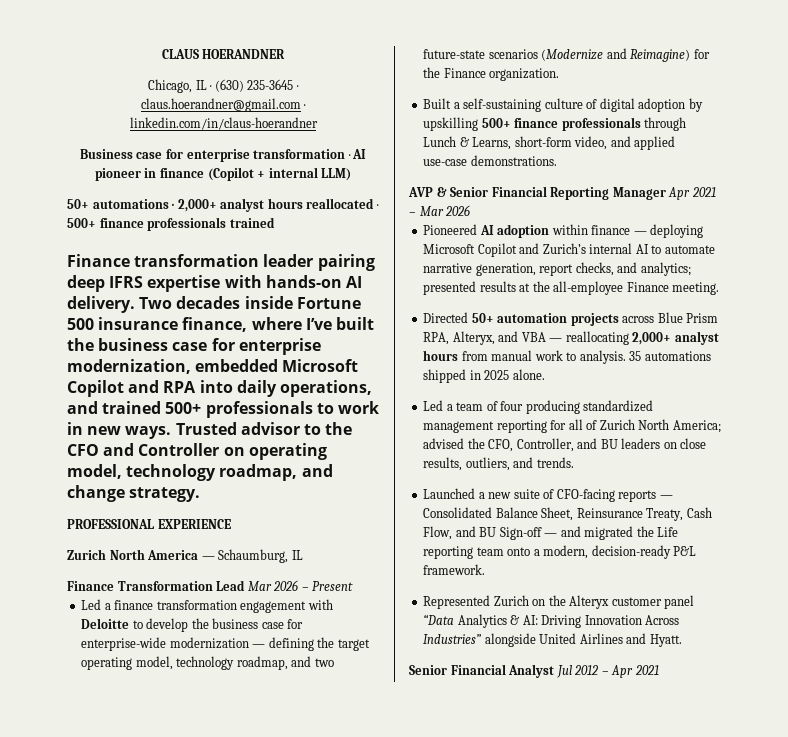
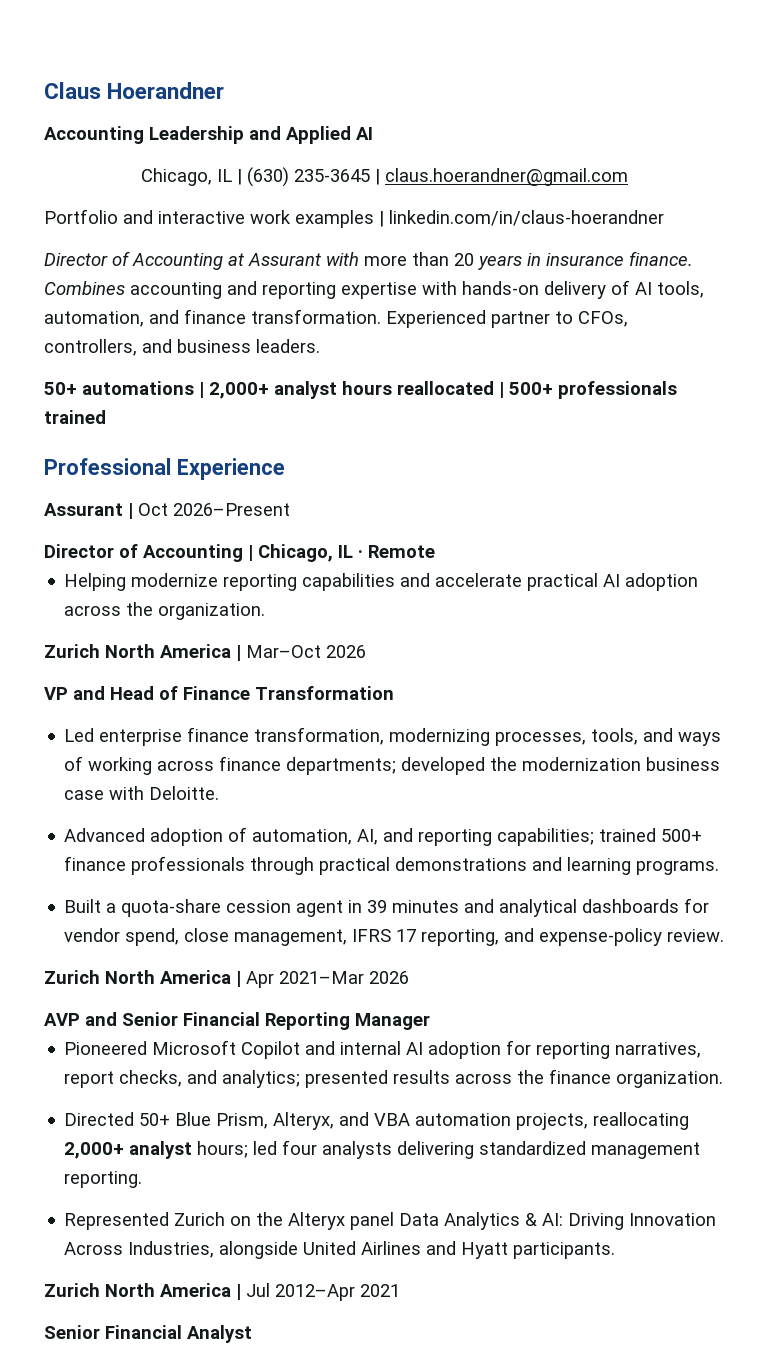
- CLAUS HOERANDNER
- Chicago, IL · (630) 235-3645 · claus.hoerandner@gmail.com · linkedin.com/in/claus-hoerandner
- Business case for enterprise transformation · AI pioneer in finance (Copilot + internal LLM)
+ Claus Hoerandner
+ Accounting Leadership and Applied AI
+ Chicago, IL | (630) 235-3645 | claus.hoerandner@gmail.com
+ Portfolio and interactive work examples | linkedin.com/in/claus-hoerandner
+ Director of Accounting at Assurant with more than 20 years in insurance finance. Combines accounting and reporting expertise with hands-on delivery of AI tools, automation, and finance transformation. Experienced partner to CFOs, controllers, and business leaders.
- 50+ automations · 2,000+ analyst hours reallocated · 500+ finance professionals trained
+ 50+ automations | 2,000+ analyst hours reallocated | 500+ professionals trained
- Finance transformation leader pairing deep IFRS expertise with hands-on AI delivery. Two decades inside Fortune 500 insurance finance, where I’ve built the business case for enterprise modernization, embedded Microsoft Copilot and RPA into daily operations, and trained 500+ professionals to work in new ways. Trusted advisor to the CFO and Controller on operating model, technology roadmap, and change strategy.
- PROFESSIONAL EXPERIENCE
- Zurich North America — Schaumburg, IL
- Finance Transformation Lead Mar 2026 – Present
- Led a finance transformation engagement with Deloitte to develop the business case for enterprise-wide modernization — defining the target operating model, technology roadmap, and two future-state scenarios (Modernize and Reimagine) for the Finance organization.
- Built a self-sustaining culture of digital adoption by upskilling 500+ finance professionals through Lunch & Learns, short-form video, and applied use-case demonstrations.
+ Professional Experience
+ Assurant | Oct 2026–Present
+ Director of Accounting | Chicago, IL · Remote
+ Helping modernize reporting capabilities and accelerate practical AI adoption across the organization.
+ Zurich North America | Mar–Oct 2026
+ VP and Head of Finance Transformation
+ Led enterprise finance transformation, modernizing processes, tools, and ways of working across finance departments; developed the modernization business case with Deloitte.
+ Advanced adoption of automation, AI, and reporting capabilities; trained 500+ finance professionals through practical demonstrations and learning programs.
+ Built a quota-share cession agent in 39 minutes and analytical dashboards for vendor spend, close management, IFRS 17 reporting, and expense-policy review.
+ Zurich North America | Apr 2021–Mar 2026
- AVP & Senior Financial Reporting Manager Apr 2021 – Mar 2026
- Pioneered AI adoption within finance — deploying Microsoft Copilot and Zurich’s internal AI to automate narrative generation, report checks, and analytics; presented results at the all-employee Finance meeting.
- Directed 50+ automation projects across Blue Prism RPA, Alteryx, and VBA — reallocating 2,000+ analyst hours from manual work to analysis. 35 automations shipped in 2025 alone.
- Led a team of four producing standardized management reporting for all of Zurich North America; advised the CFO, Controller, and BU leaders on close results, outliers, and trends.
- Launched a new suite of CFO-facing reports — Consolidated Balance Sheet, Reinsurance Treaty, Cash Flow, and BU Sign-off — and migrated the Life reporting team onto a modern, decision-ready P&L framework.
+ AVP and Senior Financial Reporting Manager
+ Pioneered Microsoft Copilot and internal AI adoption for reporting narratives, report checks, and analytics; presented results across the finance organization.
+ Directed 50+ Blue Prism, Alteryx, and VBA automation projects, reallocating 2,000+ analyst hours; led four analysts delivering standardized management reporting.
- Represented Zurich on the Alteryx customer panel “Data Analytics & AI: Driving Innovation Across Industries” alongside United Airlines and Hyatt.
- Senior Financial Analyst Jul 2012 – Apr 2021
+ Represented Zurich on the Alteryx panel Data Analytics & AI: Driving Innovation Across Industries, alongside United Airlines and Hyatt participants.
+ Zurich North America | Jul 2012–Apr 2021
+ Senior Financial Analyst

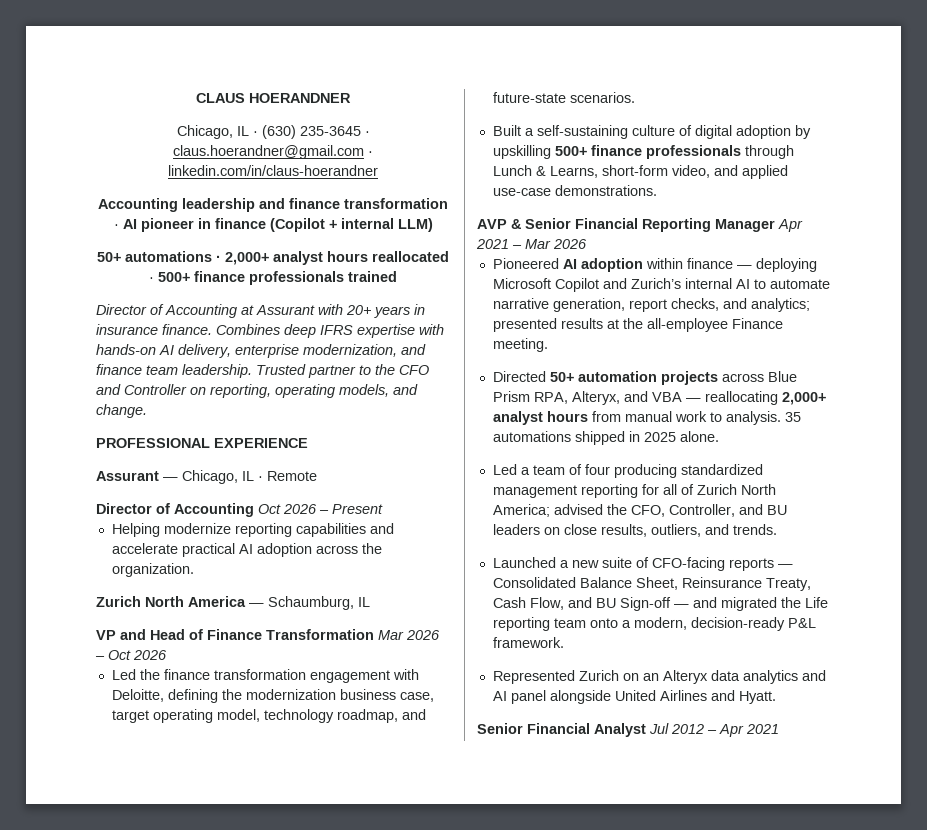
- Claus Hoerandner
- Accounting Leadership and Applied AI
- Chicago, IL | (630) 235-3645 | claus.hoerandner@gmail.com
- Portfolio and interactive work examples | linkedin.com/in/claus-hoerandner
+ CLAUS HOERANDNER
+ Chicago, IL · (630) 235-3645 · claus.hoerandner@gmail.com · linkedin.com/in/claus-hoerandner
+ Accounting leadership and finance transformation · AI pioneer in finance (Copilot + internal LLM)
+ 50+ automations · 2,000+ analyst hours reallocated · 500+ finance professionals trained
- Director of Accounting at Assurant with more than 20 years in insurance finance.
+ Director of Accounting at Assurant with 20+ years in insurance finance.
- Combines accounting and reporting expertise with hands-on delivery of AI tools, automation, and finance transformation. Experienced partner to CFOs, controllers, and business leaders.
- 50+ automations | 2,000+ analyst hours reallocated | 500+ professionals trained
- Professional Experience
- Assurant | Oct 2026–Present
- Director of Accounting | Chicago, IL · Remote
+ Combines deep IFRS expertise with hands-on AI delivery, enterprise modernization, and finance team leadership. Trusted partner to the CFO and Controller on reporting, operating models, and change.
+ PROFESSIONAL EXPERIENCE
+ Assurant — Chicago, IL · Remote
+ Director of Accounting Oct 2026 – Present
- Zurich North America | Mar–Oct 2026
+ Zurich North America — Schaumburg, IL
- VP and Head of Finance Transformation
- Led enterprise finance transformation, modernizing processes, tools, and ways of working across finance departments; developed the modernization business case with Deloitte.
- Advanced adoption of automation, AI, and reporting capabilities; trained 500+ finance professionals through practical demonstrations and learning programs.
- Built a quota-share cession agent in 39 minutes and analytical dashboards for vendor spend, close management, IFRS 17 reporting, and expense-policy review.
- Zurich North America | Apr 2021–Mar 2026
+ VP and Head of Finance Transformation Mar 2026 – Oct 2026
+ Led the finance transformation engagement with Deloitte, defining the modernization business case, target operating model, technology roadmap, and future-state scenarios.
+ Built a self-sustaining culture of digital adoption by upskilling 500+ finance professionals through Lunch & Learns, short-form video, and applied use-case demonstrations.
- AVP and Senior Financial Reporting Manager
- Pioneered Microsoft Copilot and internal AI adoption for reporting narratives, report checks, and analytics; presented results across the finance organization.
- Directed 50+ Blue Prism, Alteryx, and VBA automation projects, reallocating 2,000+ analyst hours; led four analysts delivering standardized management reporting.
- Represented Zurich on the Alteryx panel Data Analytics & AI: Driving Innovation Across Industries, alongside United Airlines and Hyatt participants.
- Zurich North America | Jul 2012–Apr 2021
- Senior Financial Analyst
+ AVP & Senior Financial Reporting Manager Apr 2021 – Mar 2026
+ Pioneered AI adoption within finance — deploying Microsoft Copilot and Zurich’s internal AI to automate narrative generation, report checks, and analytics; presented results at the all-employee Finance meeting.
+ Directed 50+ automation projects across Blue Prism RPA, Alteryx, and VBA — reallocating 2,000+ analyst hours from manual work to analysis. 35 automations shipped in 2025 alone.
+ Led a team of four producing standardized management reporting for all of Zurich North America; advised the CFO, Controller, and BU leaders on close results, outliers, and trends.
+ Launched a new suite of CFO-facing reports — Consolidated Balance Sheet, Reinsurance Treaty, Cash Flow, and BU Sign-off — and migrated the Life reporting team onto a modern, decision-ready P&L framework.
+ Represented Zurich on an Alteryx data analytics and AI panel alongside United Airlines and Hyatt.
+ Senior Financial Analyst Jul 2012 – Apr 2021

